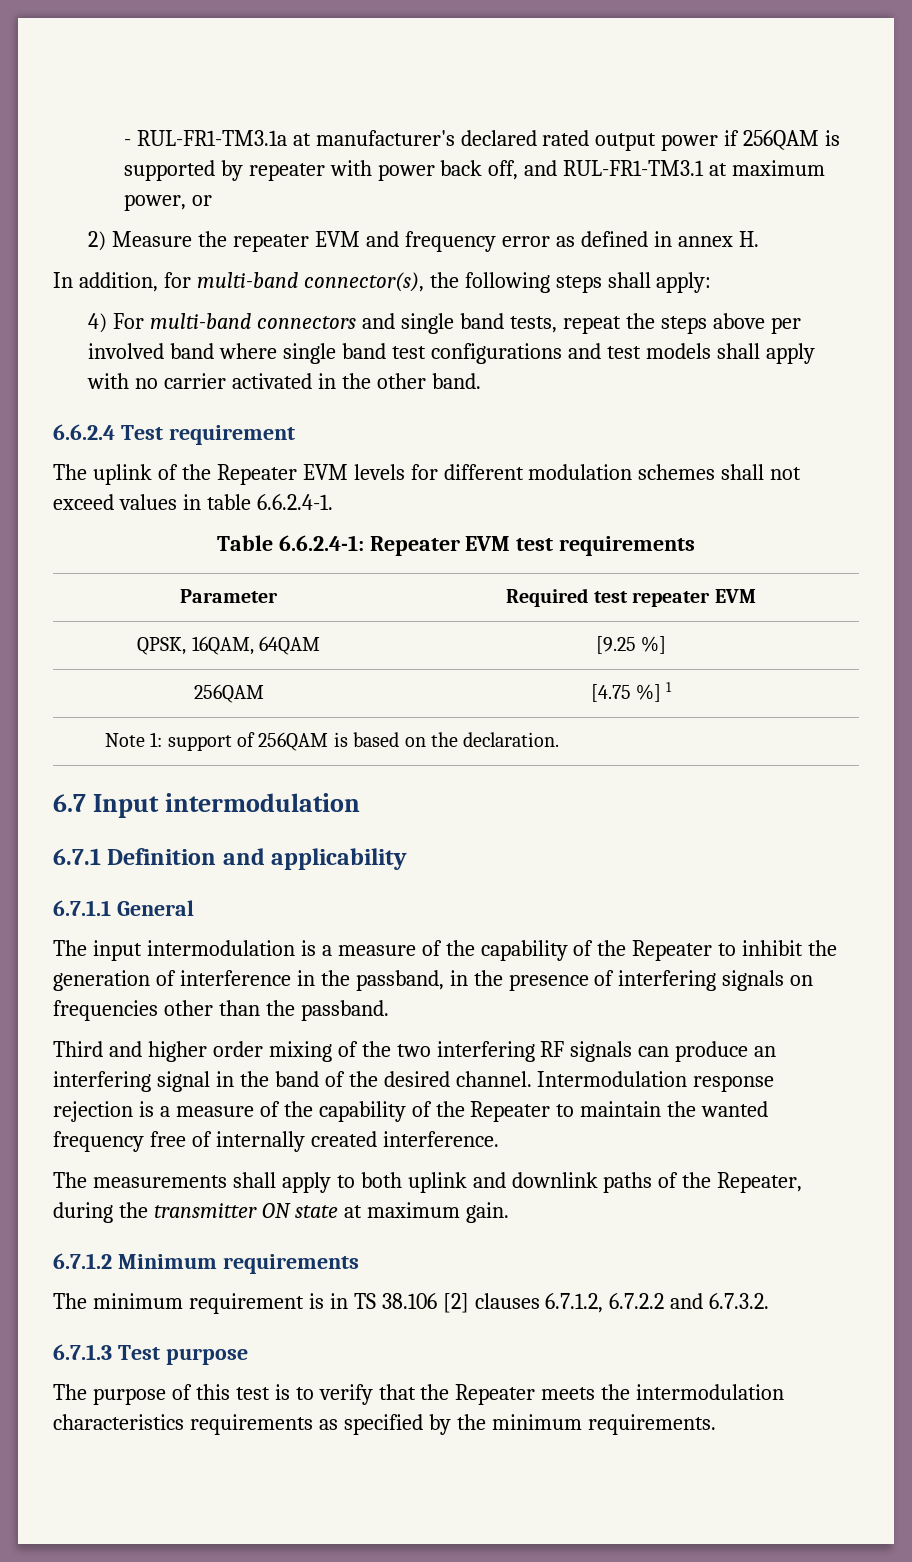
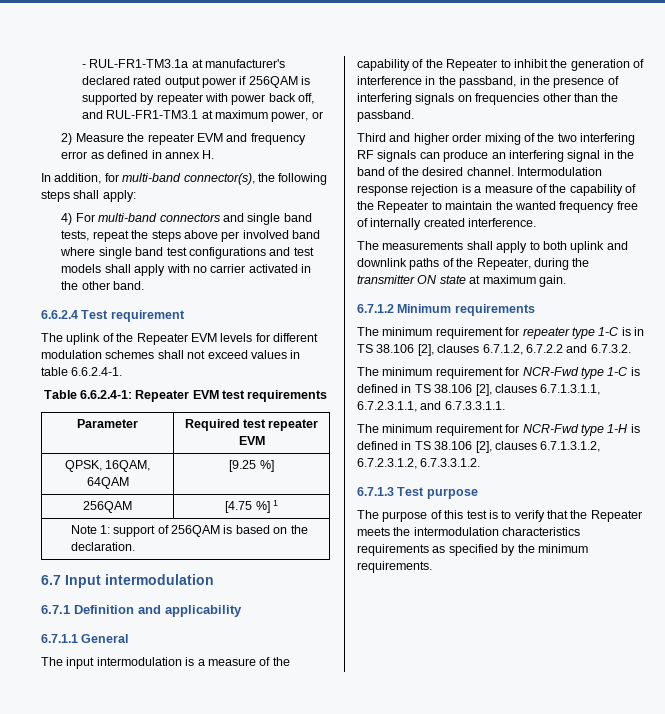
- The minimum requirement is in TS 38.106 [2] clauses 6.7.1.2, 6.7.2.2 and 6.7.3.2.
+ The minimum requirement for repeater type 1-C is in TS 38.106 [2], clauses 6.7.1.2, 6.7.2.2 and 6.7.3.2.
+ The minimum requirement for NCR-Fwd type 1-C is defined in TS 38.106 [2], clauses 6.7.1.3.1.1, 6.7.2.3.1.1, and 6.7.3.3.1.1.
+ The minimum requirement for NCR-Fwd type 1-H is defined in TS 38.106 [2], clauses 6.7.1.3.1.2, 6.7.2.3.1.2, 6.7.3.3.1.2.

